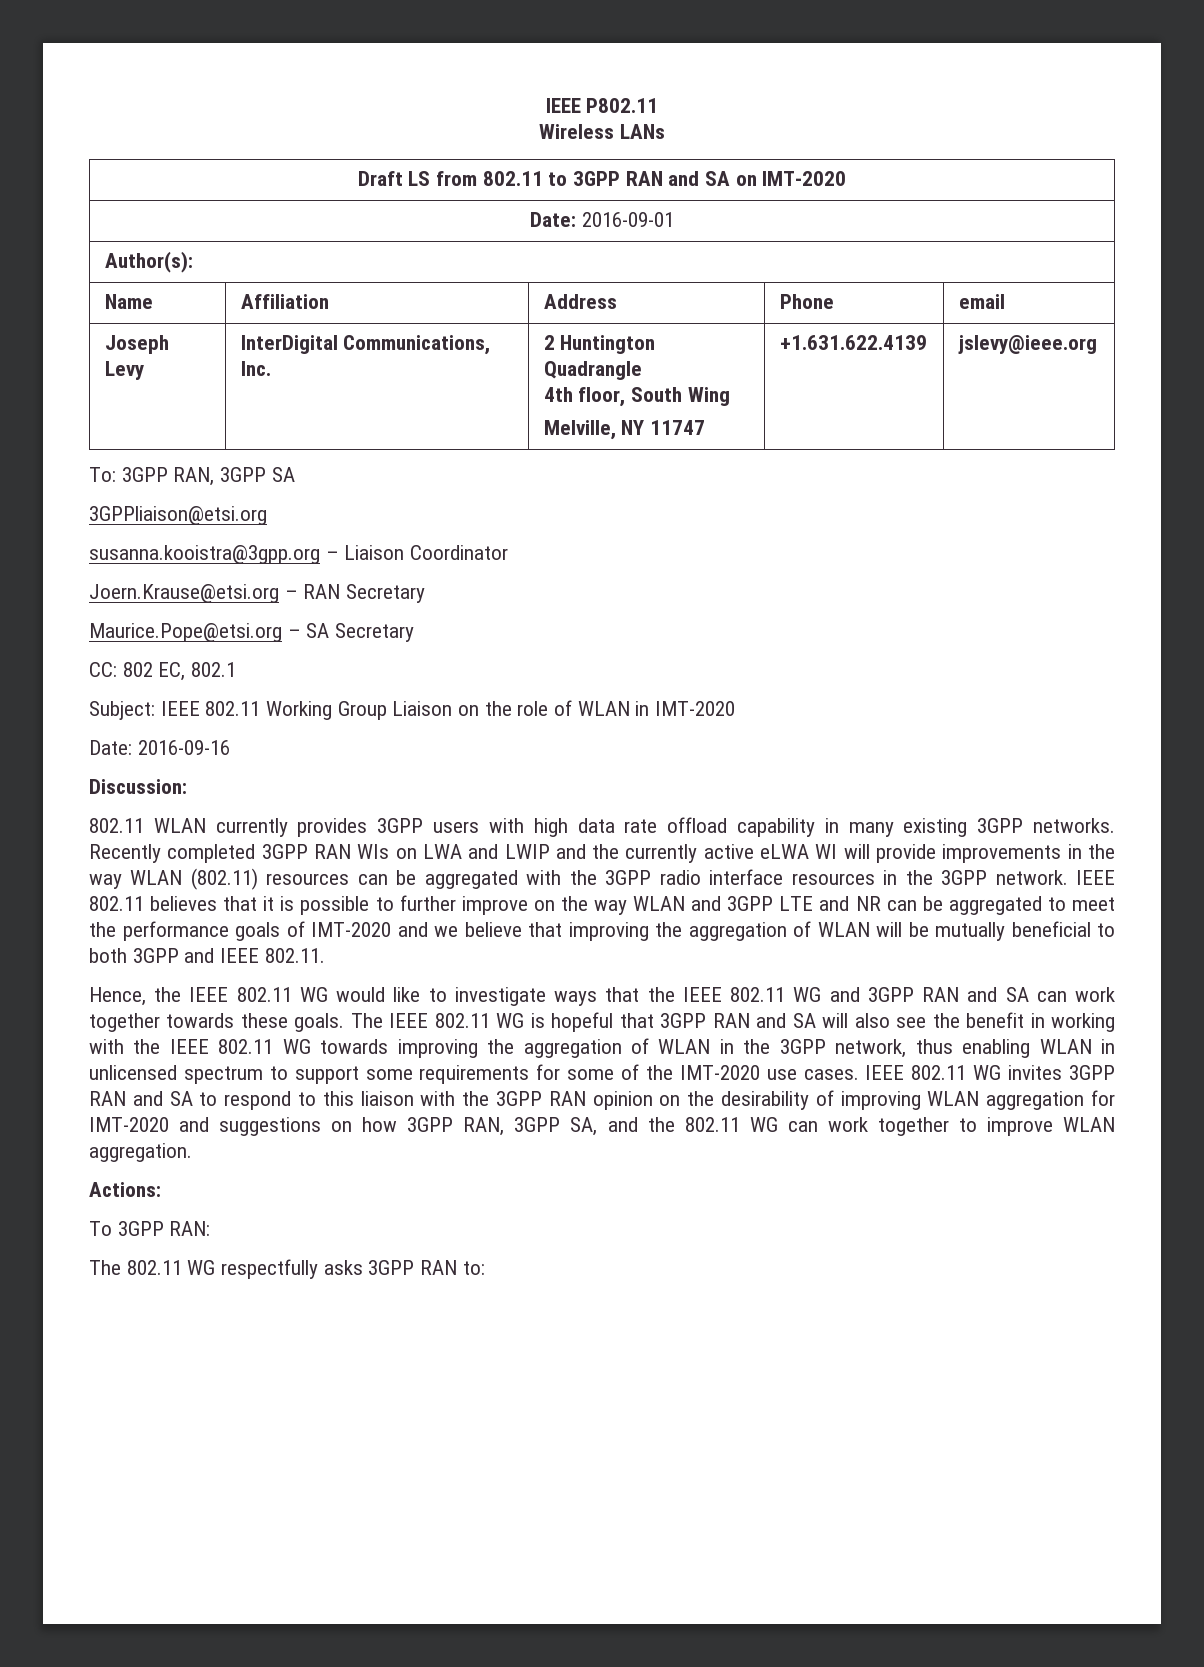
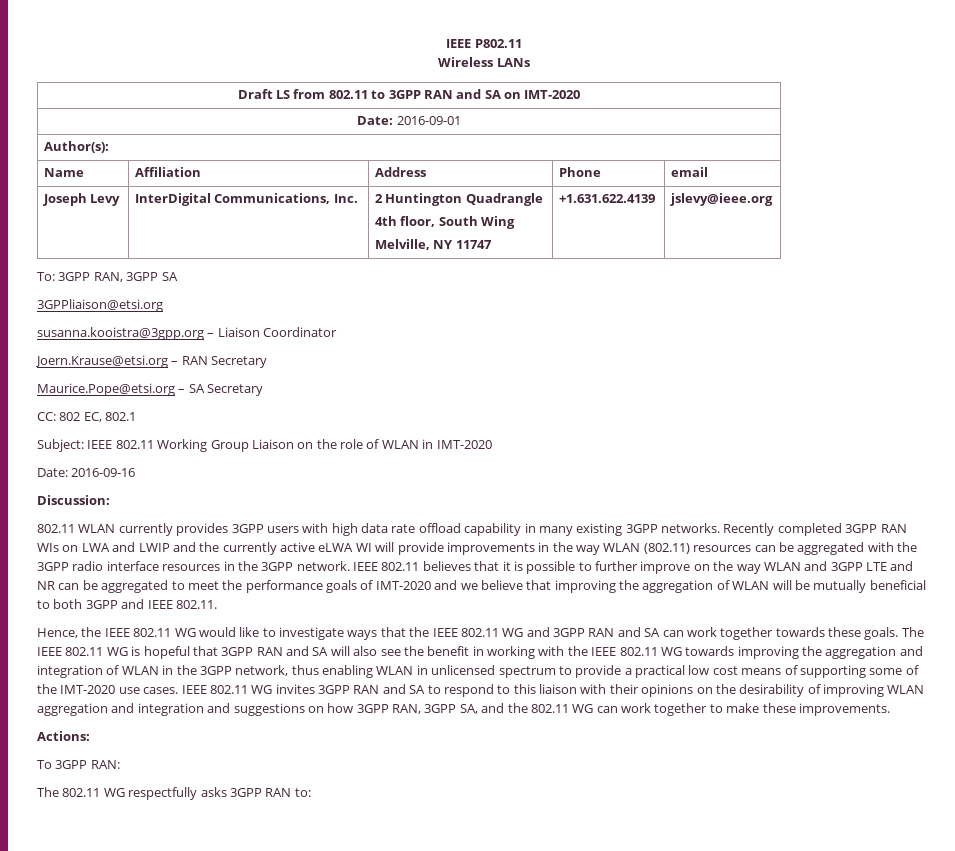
- The IEEE 802.11 WG is hopeful that 3GPP RAN and SA will also see the benefit in working with the IEEE 802.11 WG towards improving the aggregation of WLAN in the 3GPP network, thus enabling WLAN in unlicensed spectrum to support some requirements for some of the IMT-2020 use cases.
+ The IEEE 802.11 WG is hopeful that 3GPP RAN and SA will also see the benefit in working with the IEEE 802.11 WG towards improving the aggregation and integration of WLAN in the 3GPP network, thus enabling WLAN in unlicensed spectrum to provide a practical low cost means of supporting some of the IMT-2020 use cases.
- IEEE 802.11 WG invites 3GPP RAN and SA to respond to this liaison with the 3GPP RAN opinion on the desirability of improving WLAN aggregation for IMT-2020 and suggestions on how 3GPP RAN, 3GPP SA, and the 802.11 WG can work together to improve WLAN aggregation.
+ IEEE 802.11 WG invites 3GPP RAN and SA to respond to this liaison with their opinions on the desirability of improving WLAN aggregation and integration and suggestions on how 3GPP RAN, 3GPP SA, and the 802.11 WG can work together to make these improvements.

